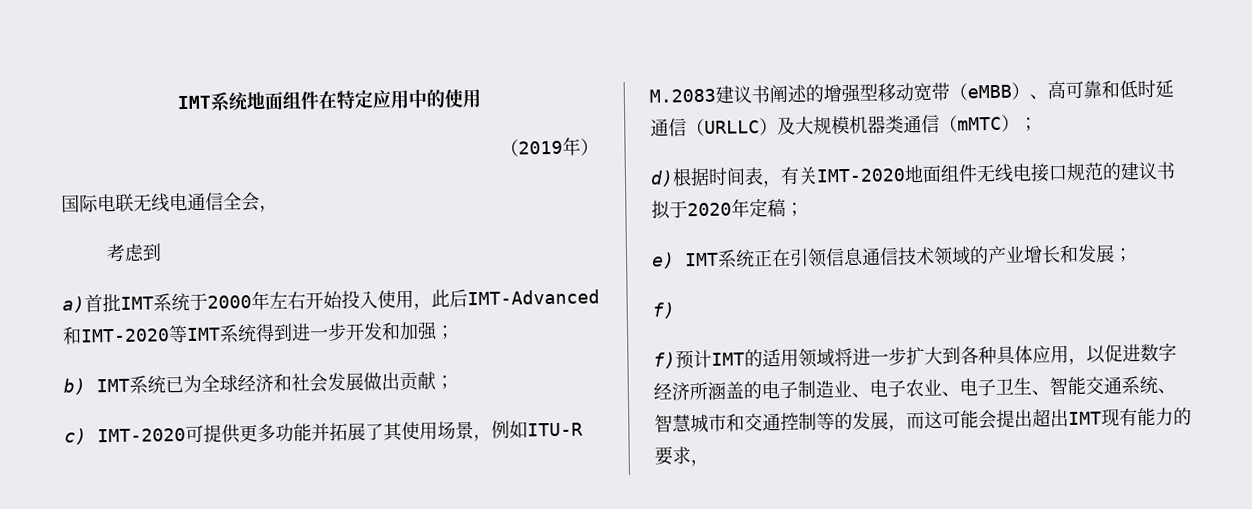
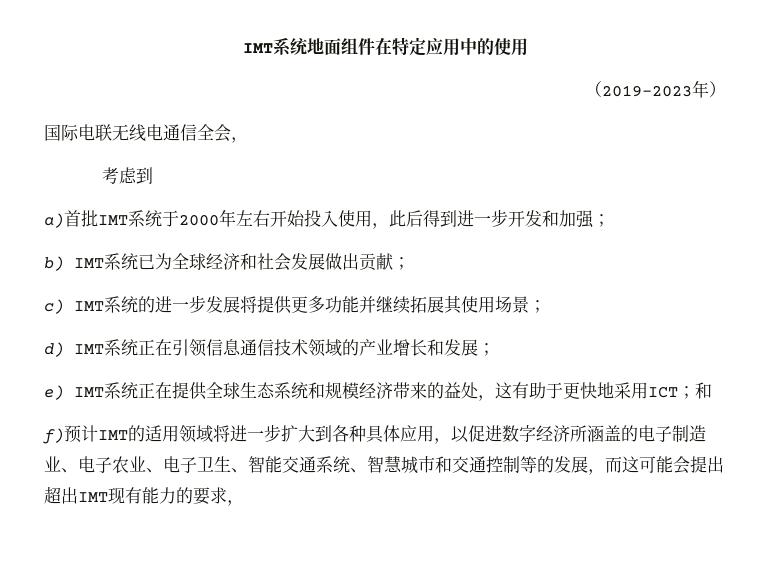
- （2019年）
+ （2019-2023年）
- a)首批IMT系统于2000年左右开始投入使用，此后IMT-Advanced和IMT-2020等IMT系统得到进一步开发和加强；
+ a)首批IMT系统于2000年左右开始投入使用，此后得到进一步开发和加强；
- c) IMT-2020可提供更多功能并拓展了其使用场景，例如ITU-R M.2083建议书阐述的增强型移动宽带（eMBB）、高可靠和低时延通信（URLLC）及大规模机器类通信（mMTC）；
- d)根据时间表，有关IMT-2020地面组件无线电接口规范的建议书拟于2020年定稿；
- e) IMT系统正在引领信息通信技术领域的产业增长和发展；
- f)
+ c) IMT系统的进一步发展将提供更多功能并继续拓展其使用场景；
+ d) IMT系统正在引领信息通信技术领域的产业增长和发展；
+ e) IMT系统正在提供全球生态系统和规模经济带来的益处，这有助于更快地采用ICT；和

